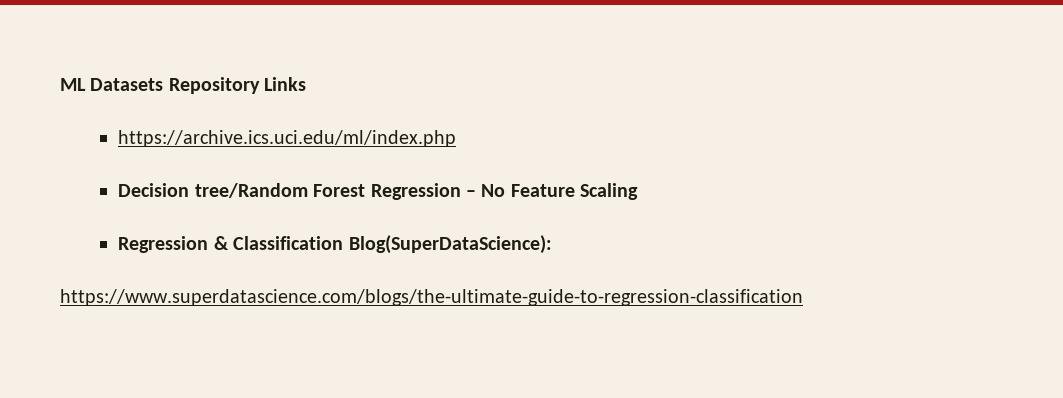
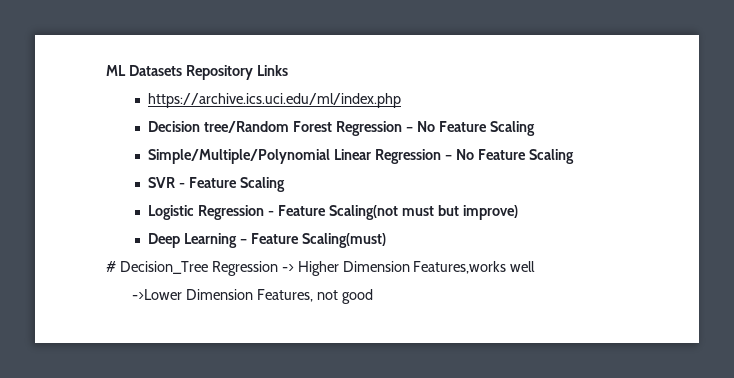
- Regression & Classification Blog(SuperDataScience):
- https://www.superdatascience.com/blogs/the-ultimate-guide-to-regression-classification
+ Simple/Multiple/Polynomial Linear Regression – No Feature Scaling
+ SVR - Feature Scaling
+ Logistic Regression - Feature Scaling(not must but improve)
+ Deep Learning – Feature Scaling(must)
+ # Decision_Tree Regression -> Higher Dimension Features,works well
+ ->Lower Dimension Features, not good

